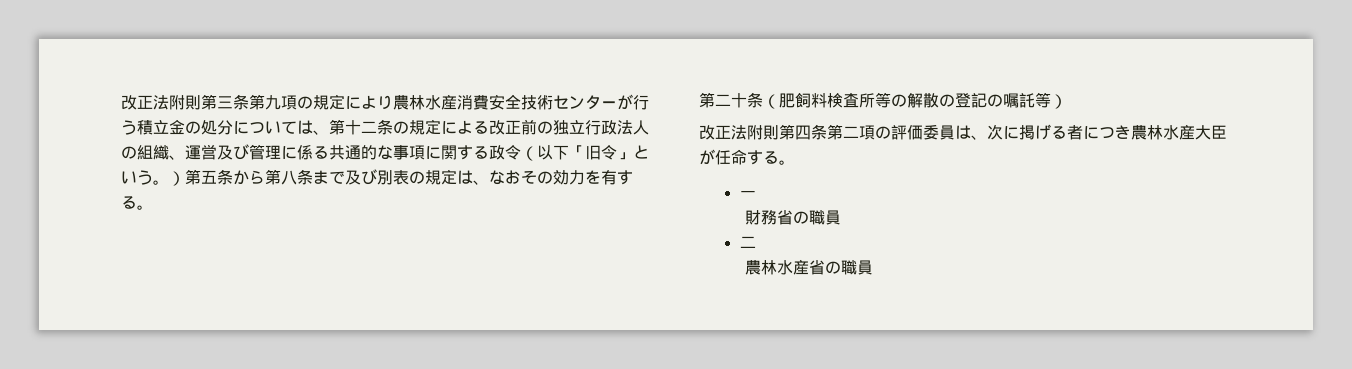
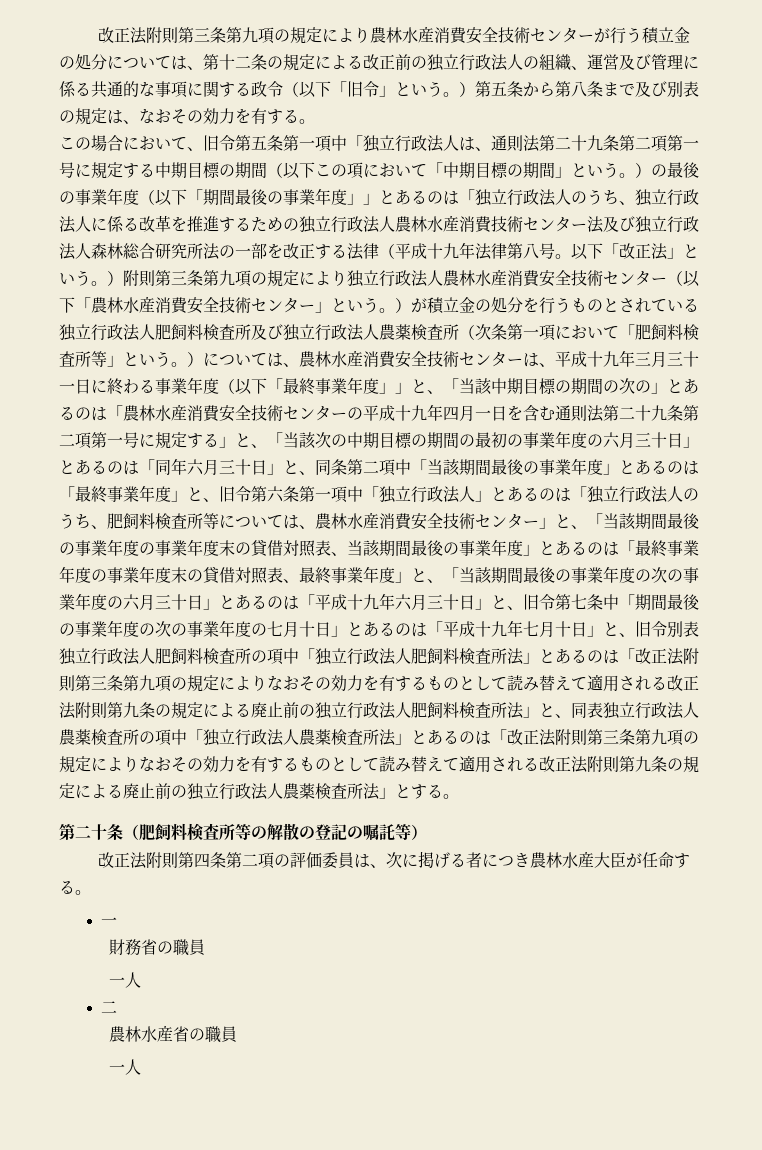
+ この場合において、旧令第五条第一項中「独立行政法人は、通則法第二十九条第二項第一号に規定する中期目標の期間（以下この項において「中期目標の期間」という。）の最後の事業年度（以下「期間最後の事業年度」」とあるのは「独立行政法人のうち、独立行政法人に係る改革を推進するための独立行政法人農林水産消費技術センター法及び独立行政法人森林総合研究所法の一部を改正する法律（平成十九年法律第八号。以下「改正法」という。）附則第三条第九項の規定により独立行政法人農林水産消費安全技術センター（以下「農林水産消費安全技術センター」という。）が積立金の処分を行うものとされている独立行政法人肥飼料検査所及び独立行政法人農薬検査所（次条第一項において「肥飼料検査所等」という。）については、農林水産消費安全技術センターは、平成十九年三月三十一日に終わる事業年度（以下「最終事業年度」」と、「当該中期目標の期間の次の」とあるのは「農林水産消費安全技術センターの平成十九年四月一日を含む通則法第二十九条第二項第一号に規定する」と、「当該次の中期目標の期間の最初の事業年度の六月三十日」とあるのは「同年六月三十日」と、同条第二項中「当該期間最後の事業年度」とあるのは「最終事業年度」と、旧令第六条第一項中「独立行政法人」とあるのは「独立行政法人のうち、肥飼料検査所等については、農林水産消費安全技術センター」と、「当該期間最後の事業年度の事業年度末の貸借対照表、当該期間最後の事業年度」とあるのは「最終事業年度の事業年度末の貸借対照表、最終事業年度」と、「当該期間最後の事業年度の次の事業年度の六月三十日」とあるのは「平成十九年六月三十日」と、旧令第七条中「期間最後の事業年度の次の事業年度の七月十日」とあるのは「平成十九年七月十日」と、旧令別表独立行政法人肥飼料検査所の項中「独立行政法人肥飼料検査所法」とあるのは「改正法附則第三条第九項の規定によりなおその効力を有するものとして読み替えて適用される改正法附則第九条の規定による廃止前の独立行政法人肥飼料検査所法」と、同表独立行政法人農薬検査所の項中「独立行政法人農薬検査所法」とあるのは「改正法附則第三条第九項の規定によりなおその効力を有するものとして読み替えて適用される改正法附則第九条の規定による廃止前の独立行政法人農薬検査所法」とする。
  財務省の職員
+ 一人
  農林水産省の職員
+ 一人

